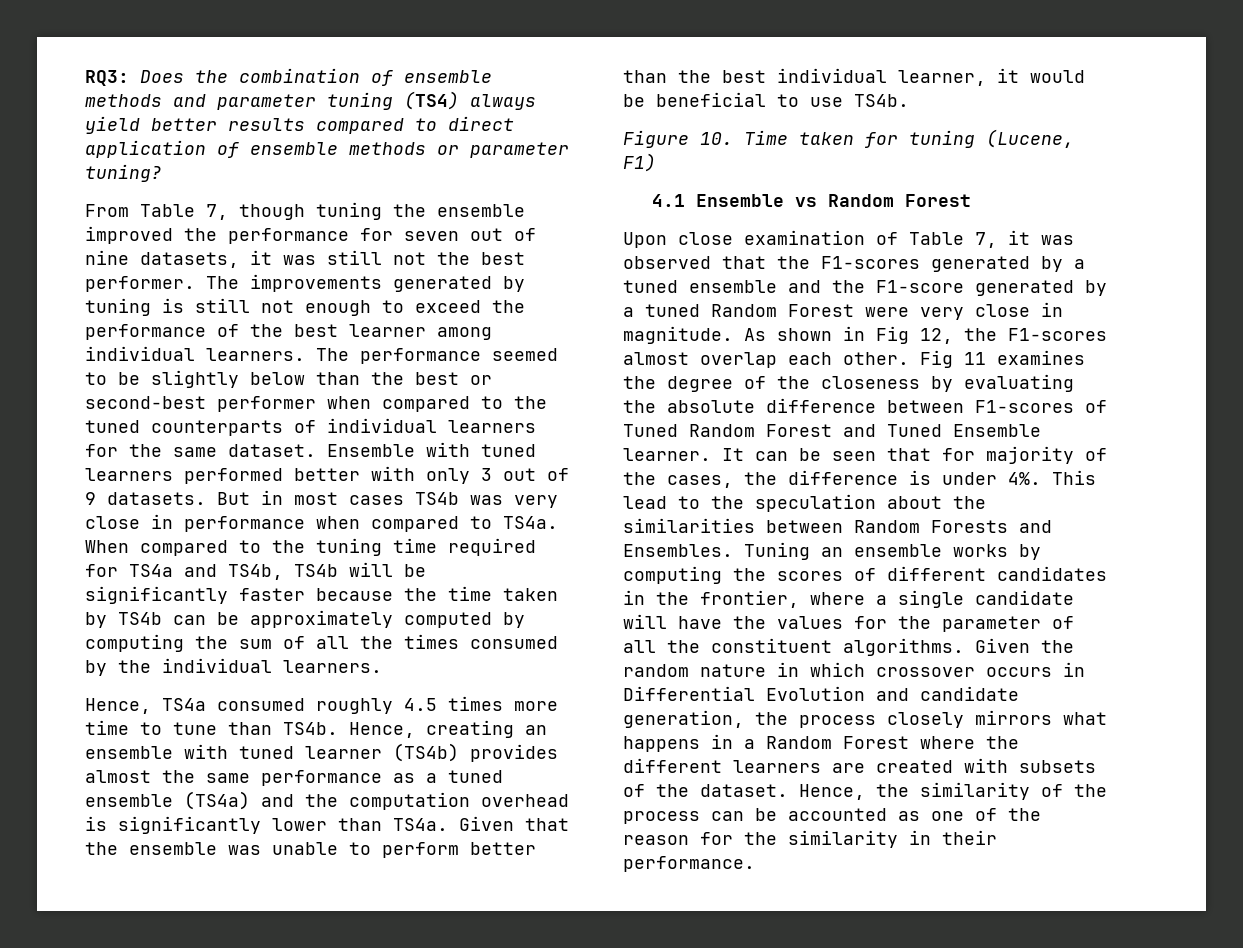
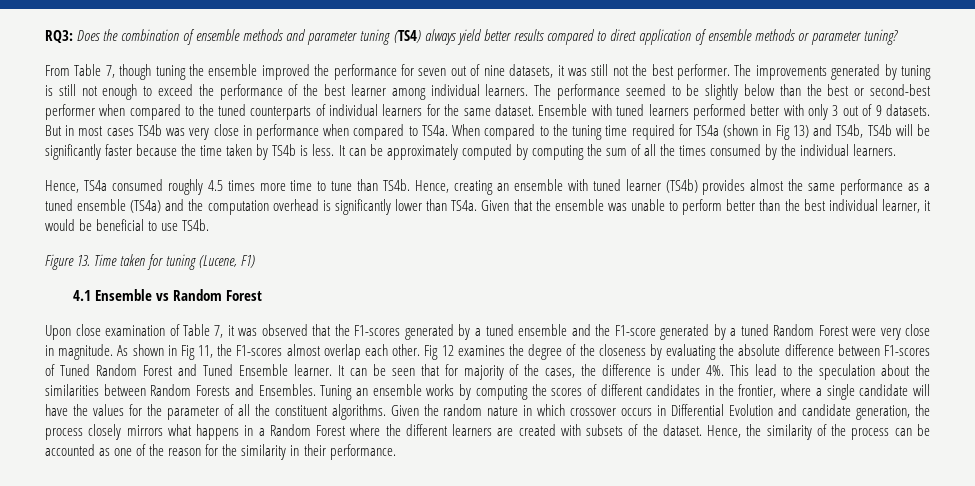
- When compared to the tuning time required for TS4a and TS4b, TS4b will be significantly faster because the time taken by TS4b can be approximately computed by computing the sum of all the times consumed by the individual learners.
+ When compared to the tuning time required for TS4a (shown in Fig 13) and TS4b, TS4b will be significantly faster because the time taken by TS4b is less. It can be approximately computed by computing the sum of all the times consumed by the individual learners.
- Figure 10. Time taken for tuning (Lucene, F1)
+ Figure 13. Time taken for tuning (Lucene, F1)
- As shown in Fig 12, the F1-scores almost overlap each other.
+ As shown in Fig 11, the F1-scores almost overlap each other.
- Fig 11 examines the degree of the closeness by evaluating the absolute difference between F1-scores of Tuned Random Forest and Tuned Ensemble learner.
+ Fig 12 examines the degree of the closeness by evaluating the absolute difference between F1-scores of Tuned Random Forest and Tuned Ensemble learner.

